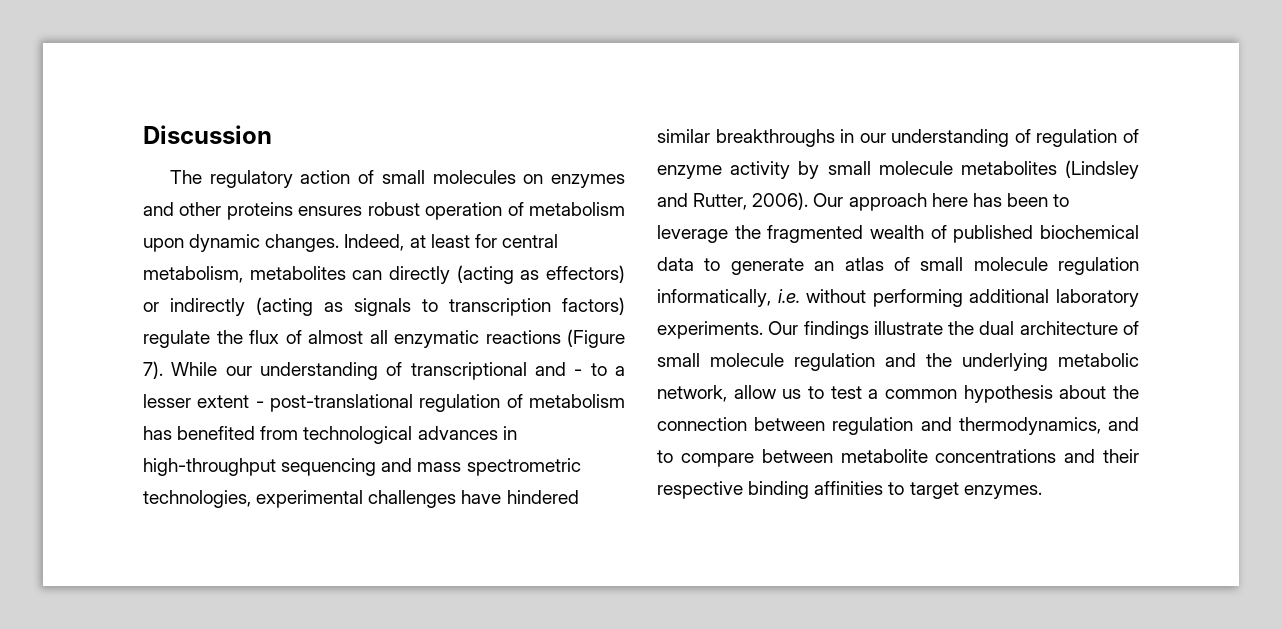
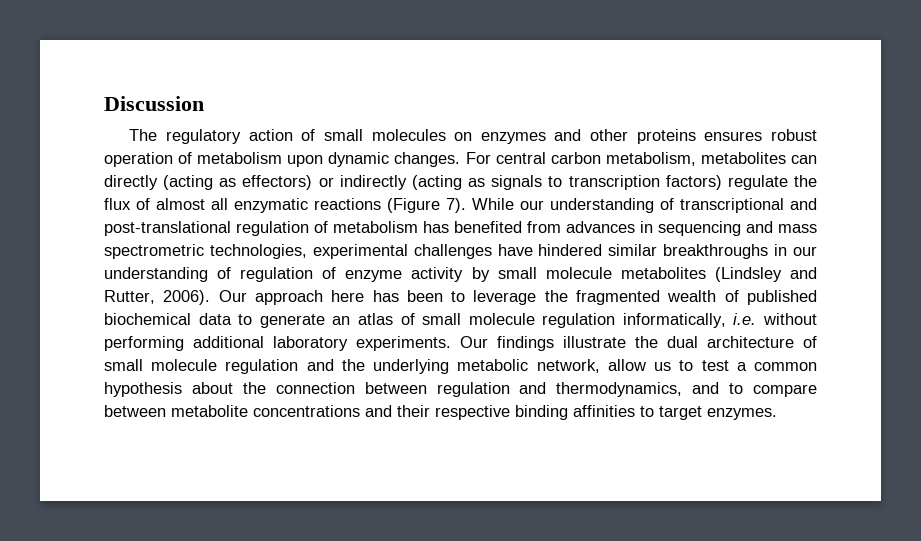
- Indeed, at least for central metabolism, metabolites can directly (acting as effectors) or indirectly (acting as signals to transcription factors) regulate the flux of almost all enzymatic reactions (Figure 7).
+ For central carbon metabolism, metabolites can directly (acting as effectors) or indirectly (acting as signals to transcription factors) regulate the flux of almost all enzymatic reactions (Figure 7).
- While our understanding of transcriptional and - to a lesser extent - post-translational regulation of metabolism has benefited from technological advances in high-throughput sequencing and mass spectrometric technologies, experimental challenges have hindered similar breakthroughs in our understanding of regulation of enzyme activity by small molecule metabolites (Lindsley and Rutter, 2006).
+ While our understanding of transcriptional and post-translational regulation of metabolism has benefited from advances in sequencing and mass spectrometric technologies, experimental challenges have hindered similar breakthroughs in our understanding of regulation of enzyme activity by small molecule metabolites (Lindsley and Rutter, 2006).

